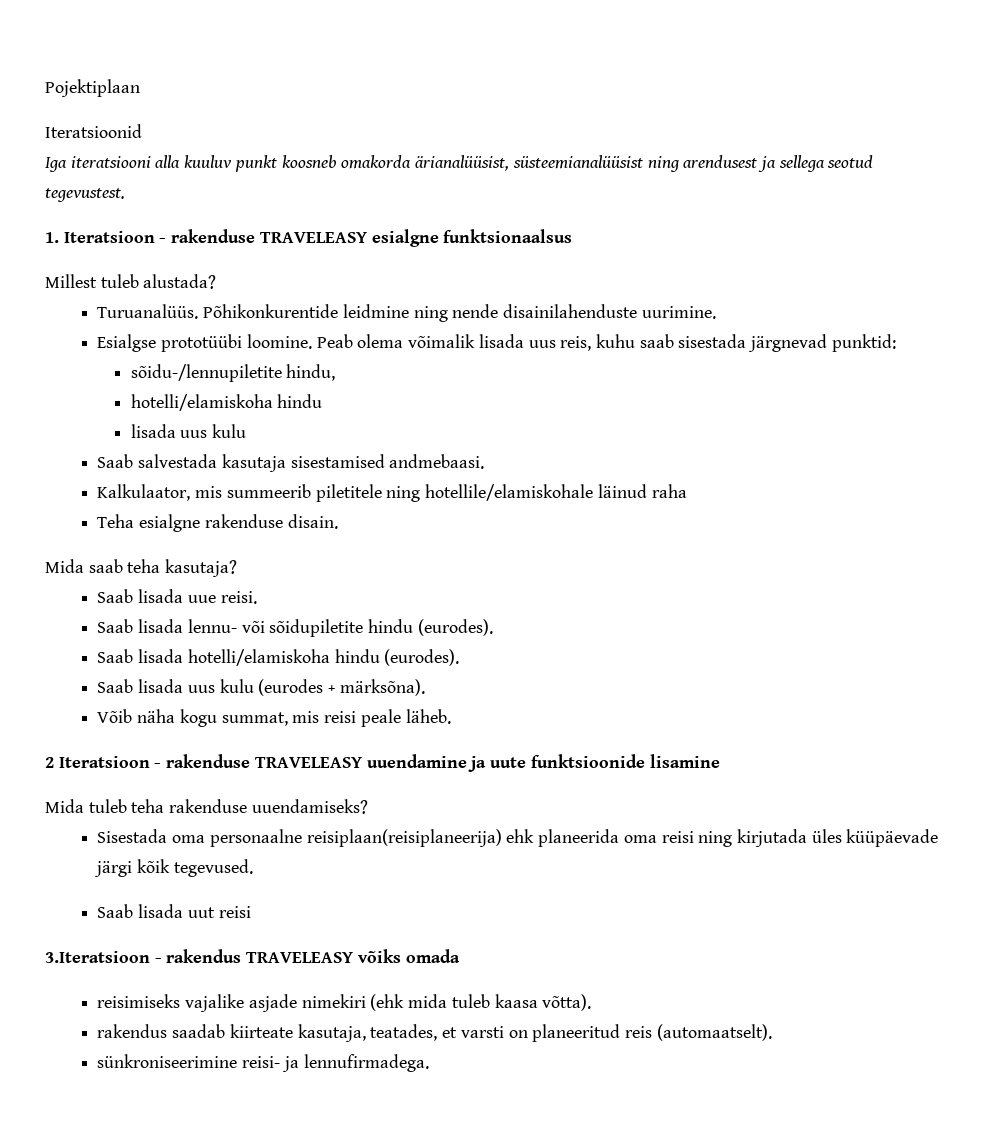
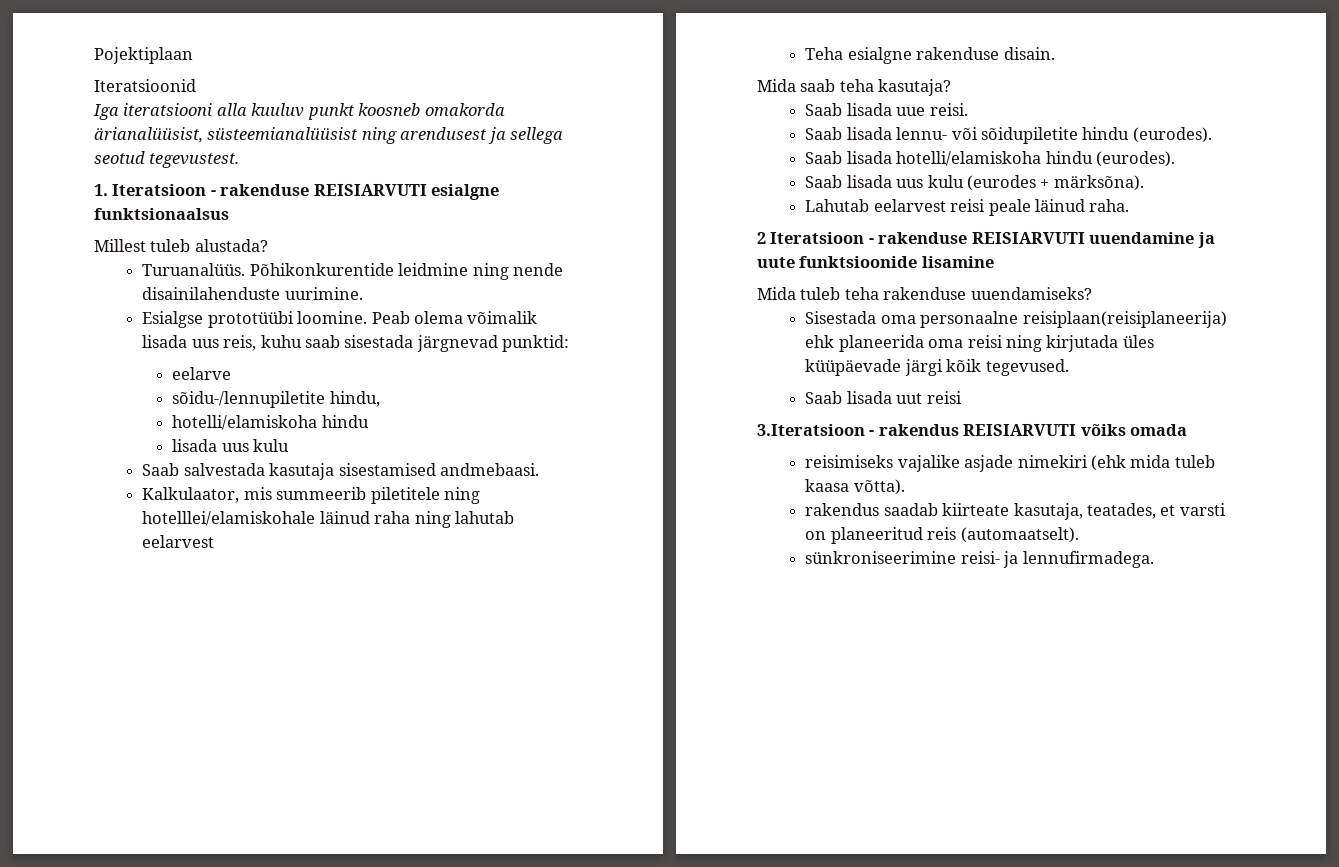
- 1. Iteratsioon - rakenduse TRAVELEASY esialgne funktsionaalsus
+ 1. Iteratsioon - rakenduse REISIARVUTI esialgne funktsionaalsus
+ eelarve
- Kalkulaator, mis summeerib piletitele ning hotellile/elamiskohale läinud raha
+ Kalkulaator, mis summeerib piletitele ning hotelllei/elamiskohale läinud raha ning lahutab eelarvest
- Võib näha kogu summat, mis reisi peale läheb.
+ Lahutab eelarvest reisi peale läinud raha.
- 2 Iteratsioon - rakenduse TRAVELEASY uuendamine ja uute funktsioonide lisamine
+ 2 Iteratsioon - rakenduse REISIARVUTI uuendamine ja uute funktsioonide lisamine
- 3.Iteratsioon - rakendus TRAVELEASY võiks omada
+ 3.Iteratsioon - rakendus REISIARVUTI võiks omada

